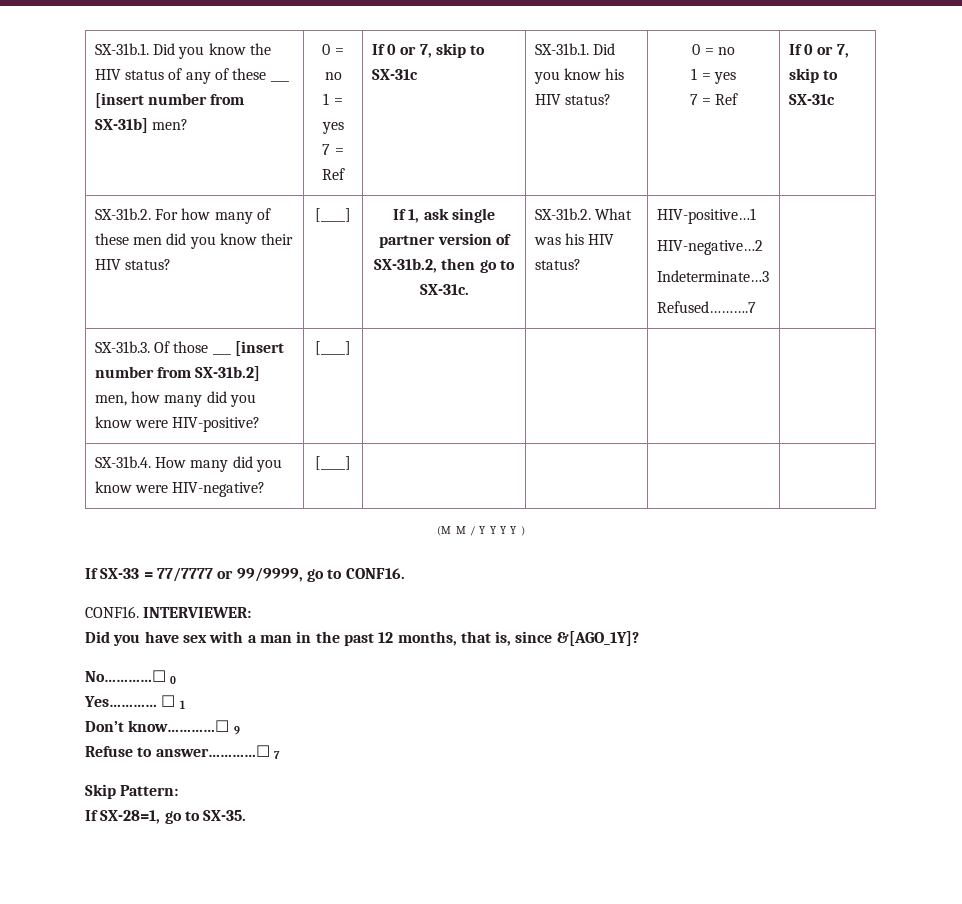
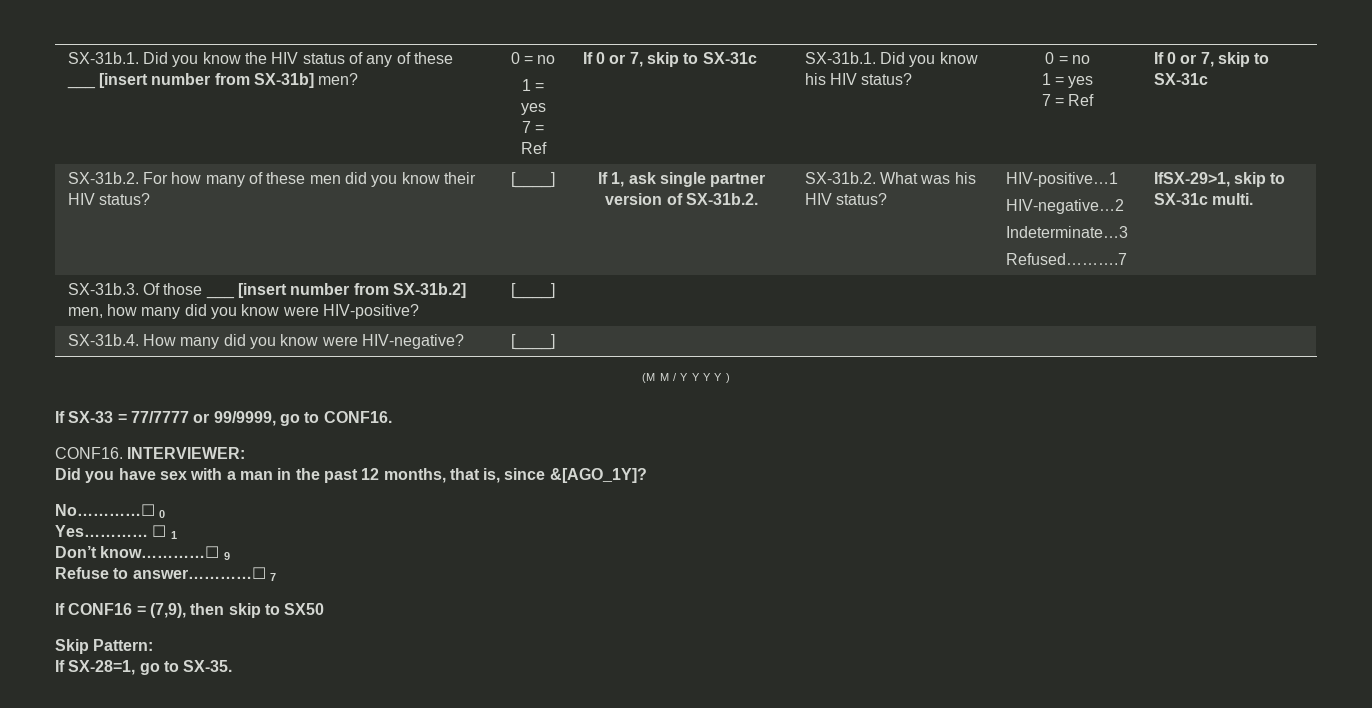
- SX-31b.2. For how many of these men did you know their HIV status? | [____] | If 1, ask single partner version of SX-31b.2, then go to SX-31c. | SX-31b.2. What was his HIV status? | HIV-positive…1
+ SX-31b.2. For how many of these men did you know their HIV status? | [____] | If 1, ask single partner version of SX-31b.2. | SX-31b.2. What was his HIV status? | HIV-positive…1
  HIV-negative…2
  Indeterminate…3
- Refused……….7 |
+ Refused……….7 | IfSX-29>1, skip to SX-31c multi.
+ If CONF16 = (7,9), then skip to SX50

